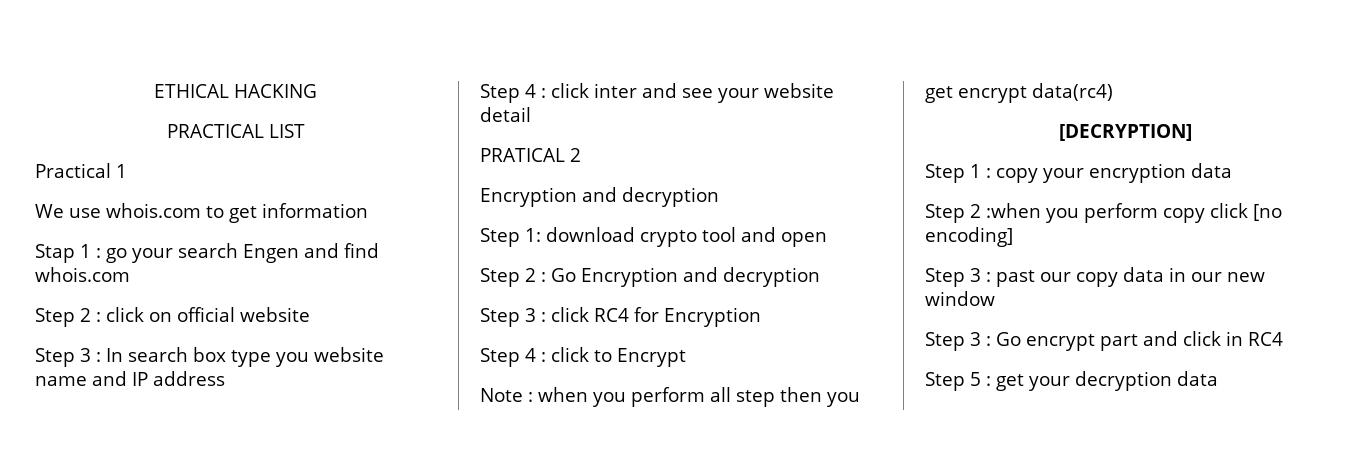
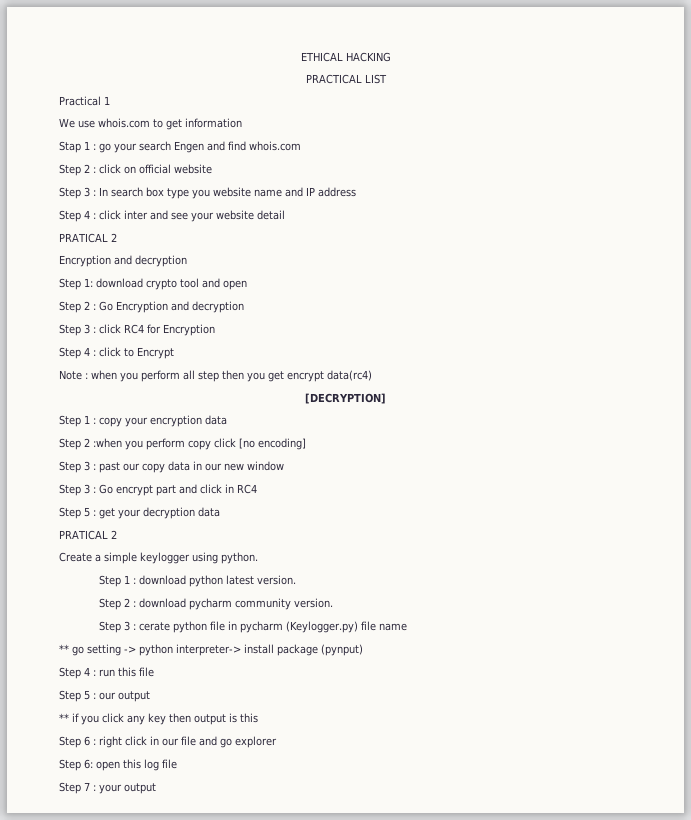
  Step 5 : get your decryption data
+ PRATICAL 2
+ Create a simple keylogger using python.
+ Step 1 : download python latest version.
+ Step 2 : download pycharm community version.
+ Step 3 : cerate python file in pycharm (Keylogger.py) file name
+ ** go setting -> python interpreter-> install package (pynput)
+ Step 4 : run this file
+ Step 5 : our output
+ ** if you click any key then output is this
+ Step 6 : right click in our file and go explorer
+ Step 6: open this log file
+ Step 7 : your output

